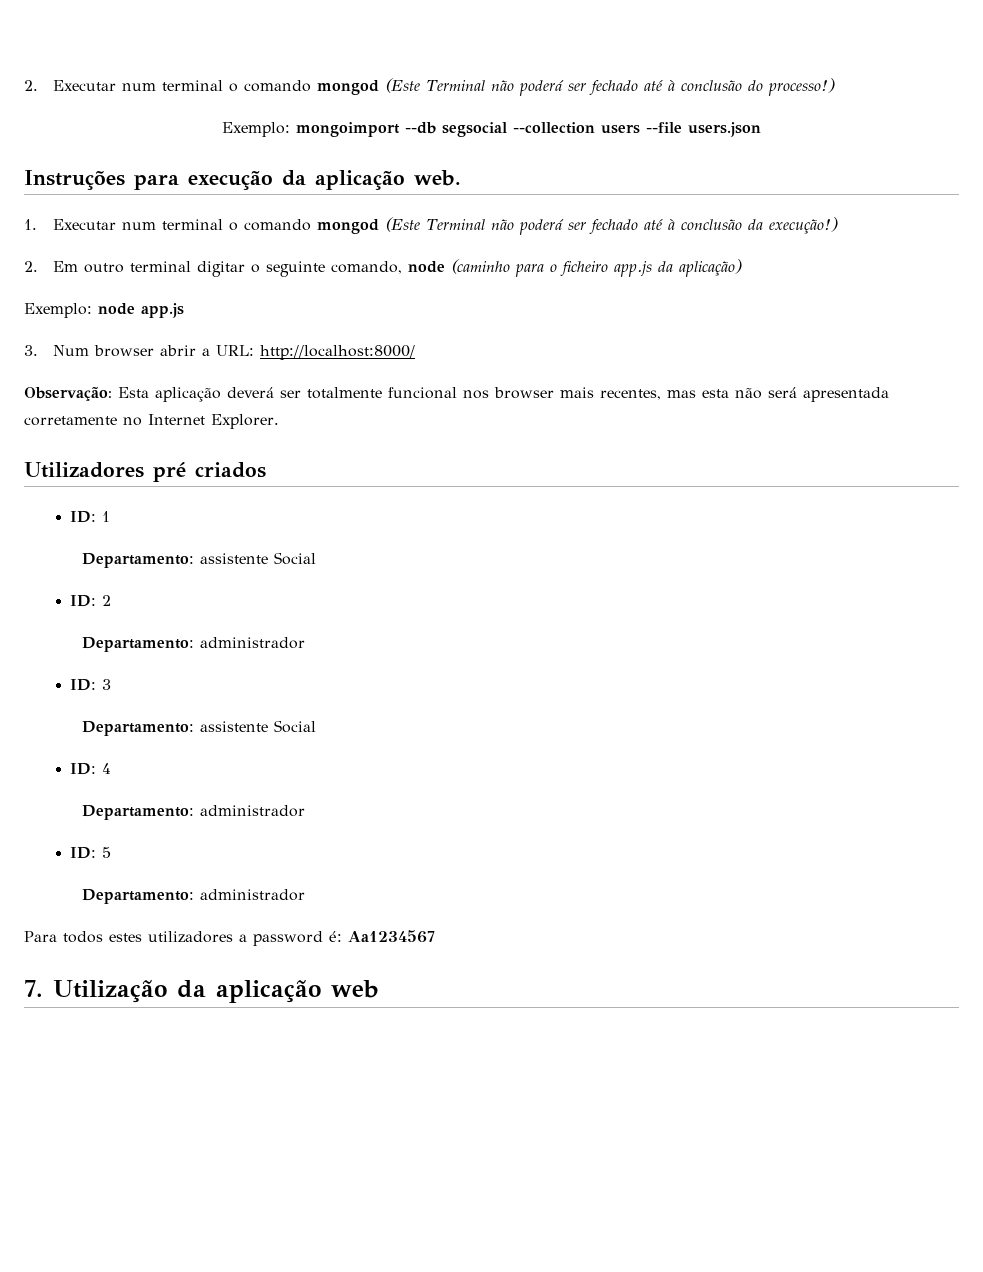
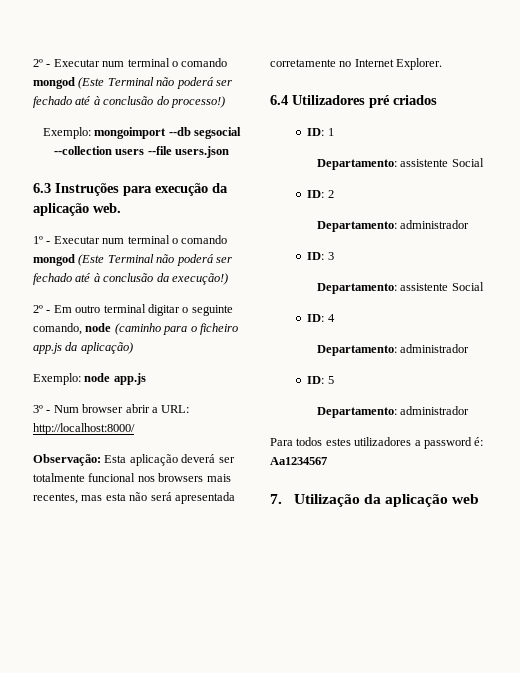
- 2. Executar num terminal o comando mongod (Este Terminal não poderá ser fechado até à conclusão do processo!)
+ 2º - Executar num terminal o comando mongod (Este Terminal não poderá ser fechado até à conclusão do processo!)
- Instruções para execução da aplicação web.
+ 6.3 Instruções para execução da aplicação web.
- 1. Executar num terminal o comando mongod (Este Terminal não poderá ser fechado até à conclusão da execução!)
+ 1º - Executar num terminal o comando mongod (Este Terminal não poderá ser fechado até à conclusão da execução!)
- 2. Em outro terminal digitar o seguinte comando, node (caminho para o ficheiro app.js da aplicação)
+ 2º - Em outro terminal digitar o seguinte comando, node (caminho para o ficheiro app.js da aplicação)
- 3. Num browser abrir a URL: http://localhost:8000/
+ 3º - Num browser abrir a URL: http://localhost:8000/
- Observação: Esta aplicação deverá ser totalmente funcional nos browser mais recentes, mas esta não será apresentada corretamente no Internet Explorer.
+ Observação: Esta aplicação deverá ser totalmente funcional nos browsers mais recentes, mas esta não será apresentada corretamente no Internet Explorer.
- Utilizadores pré criados
+ 6.4 Utilizadores pré criados

